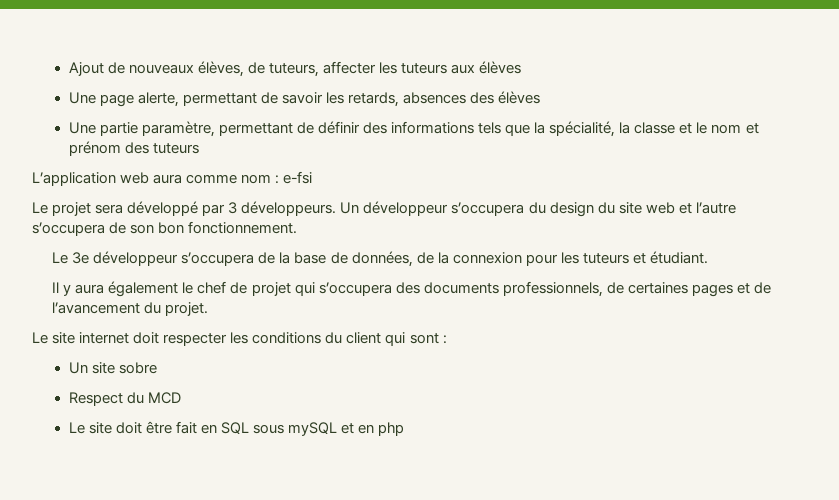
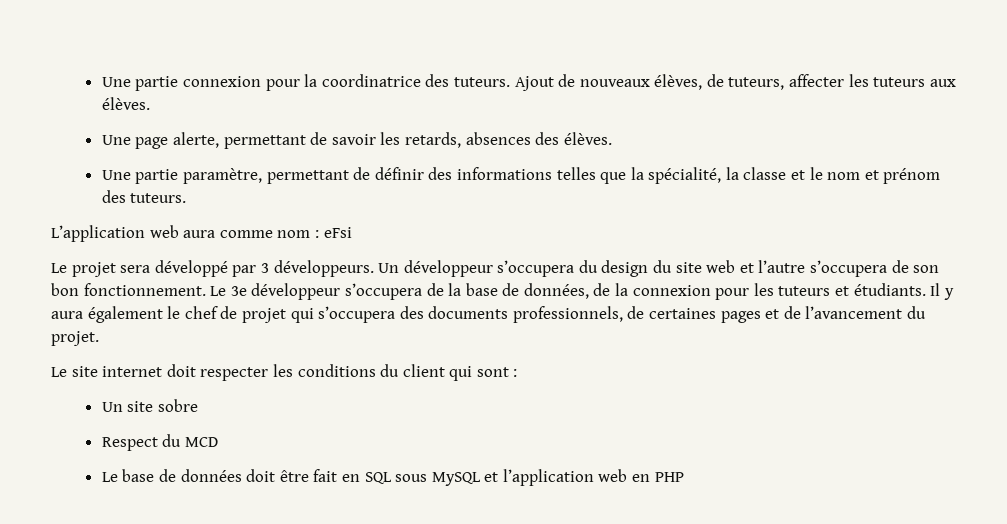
+ Une partie connexion pour la coordinatrice des tuteurs.
- Ajout de nouveaux élèves, de tuteurs, affecter les tuteurs aux élèves
+ Ajout de nouveaux élèves, de tuteurs, affecter les tuteurs aux élèves.
- Une page alerte, permettant de savoir les retards, absences des élèves
+ Une page alerte, permettant de savoir les retards, absences des élèves.
- Une partie paramètre, permettant de définir des informations tels que la spécialité, la classe et le nom et prénom des tuteurs
+ Une partie paramètre, permettant de définir des informations telles que la spécialité, la classe et le nom et prénom des tuteurs.
- L’application web aura comme nom : e-fsi
+ L’application web aura comme nom : eFsi
- Un développeur s’occupera du design du site web et l’autre s’occupera de son bon fonctionnement.
- Le 3e développeur s’occupera de la base de données, de la connexion pour les tuteurs et étudiant.
- Il y aura également le chef de projet qui s’occupera des documents professionnels, de certaines pages et de l’avancement du projet.
+ Un développeur s’occupera du design du site web et l’autre s’occupera de son bon fonctionnement. Le 3e développeur s’occupera de la base de données, de la connexion pour les tuteurs et étudiants. Il y aura également le chef de projet qui s’occupera des documents professionnels, de certaines pages et de l’avancement du projet.
- Le site doit être fait en SQL sous mySQL et en php
+ Le base de données doit être fait en SQL sous MySQL et l’application web en PHP

